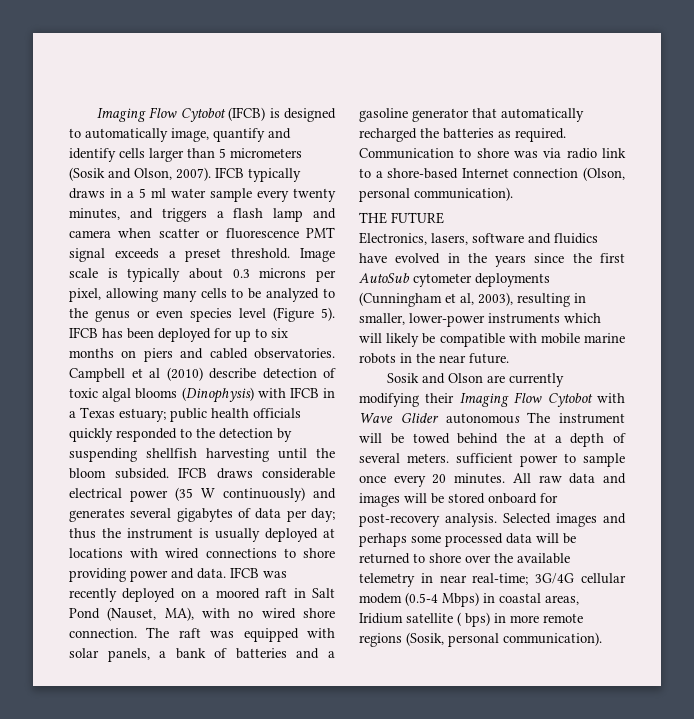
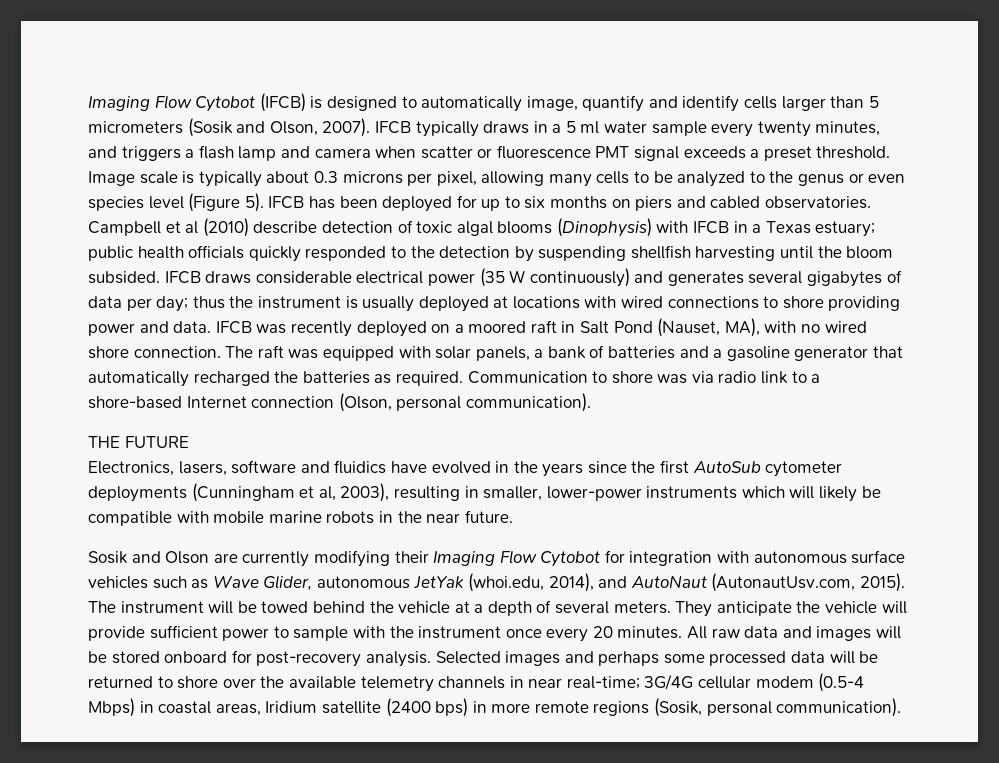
- Sosik and Olson are currently modifying their Imaging Flow Cytobot with Wave Glider autonomous The instrument will be towed behind the at a depth of several meters. sufficient power to sample once every 20 minutes.
+ Sosik and Olson are currently modifying their Imaging Flow Cytobot for integration with autonomous surface vehicles such as Wave Glider, autonomous JetYak (whoi.edu, 2014), and AutoNaut (AutonautUsv.com, 2015). The instrument will be towed behind the vehicle at a depth of several meters. They anticipate the vehicle will provide sufficient power to sample with the instrument once every 20 minutes.
- Selected images and perhaps some processed data will be returned to shore over the available telemetry in near real-time; 3G/4G cellular modem (0.5-4 Mbps) in coastal areas, Iridium satellite ( bps) in more remote regions (Sosik, personal communication).
+ Selected images and perhaps some processed data will be returned to shore over the available telemetry channels in near real-time; 3G/4G cellular modem (0.5-4 Mbps) in coastal areas, Iridium satellite (2400 bps) in more remote regions (Sosik, personal communication).

